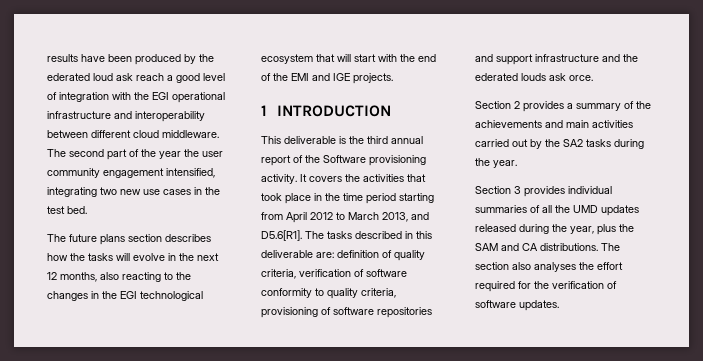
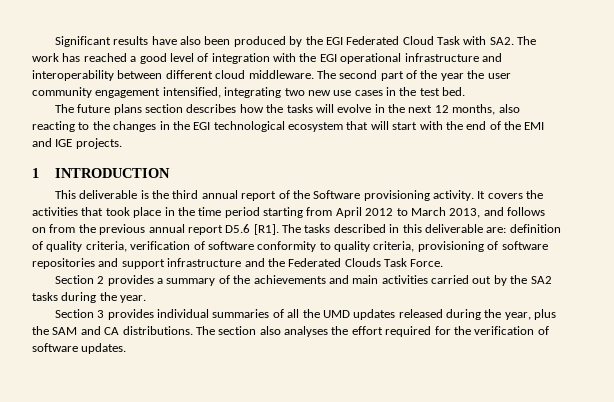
- results have been produced by the ederated loud ask reach a good level of integration with the EGI operational infrastructure and interoperability between different cloud middleware.
+ Significant results have also been produced by the EGI Federated Cloud Task with SA2. The work has reached a good level of integration with the EGI operational infrastructure and interoperability between different cloud middleware.
- It covers the activities that took place in the time period starting from April 2012 to March 2013, and D5.6[R1]. The tasks described in this deliverable are: definition of quality criteria, verification of software conformity to quality criteria, provisioning of software repositories and support infrastructure and the ederated louds ask orce.
+ It covers the activities that took place in the time period starting from April 2012 to March 2013, and follows on from the previous annual report D5.6 [R1]. The tasks described in this deliverable are: definition of quality criteria, verification of software conformity to quality criteria, provisioning of software repositories and support infrastructure and the Federated Clouds Task Force.

